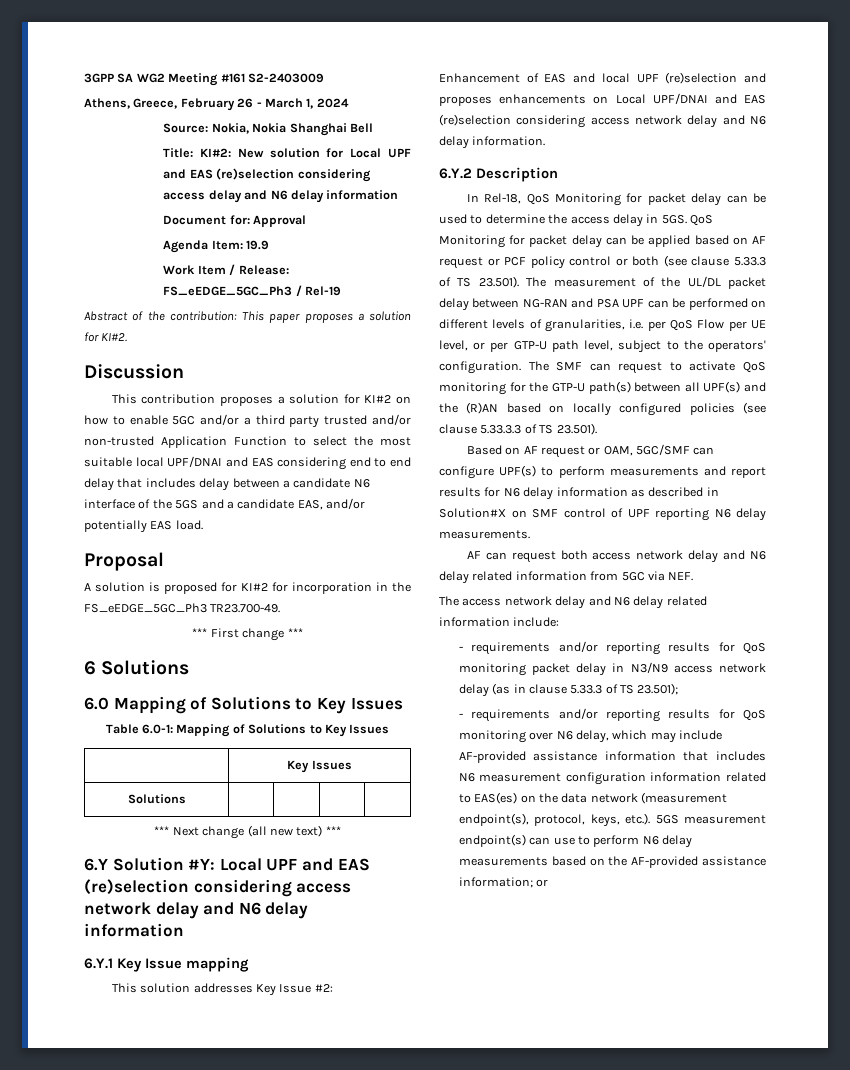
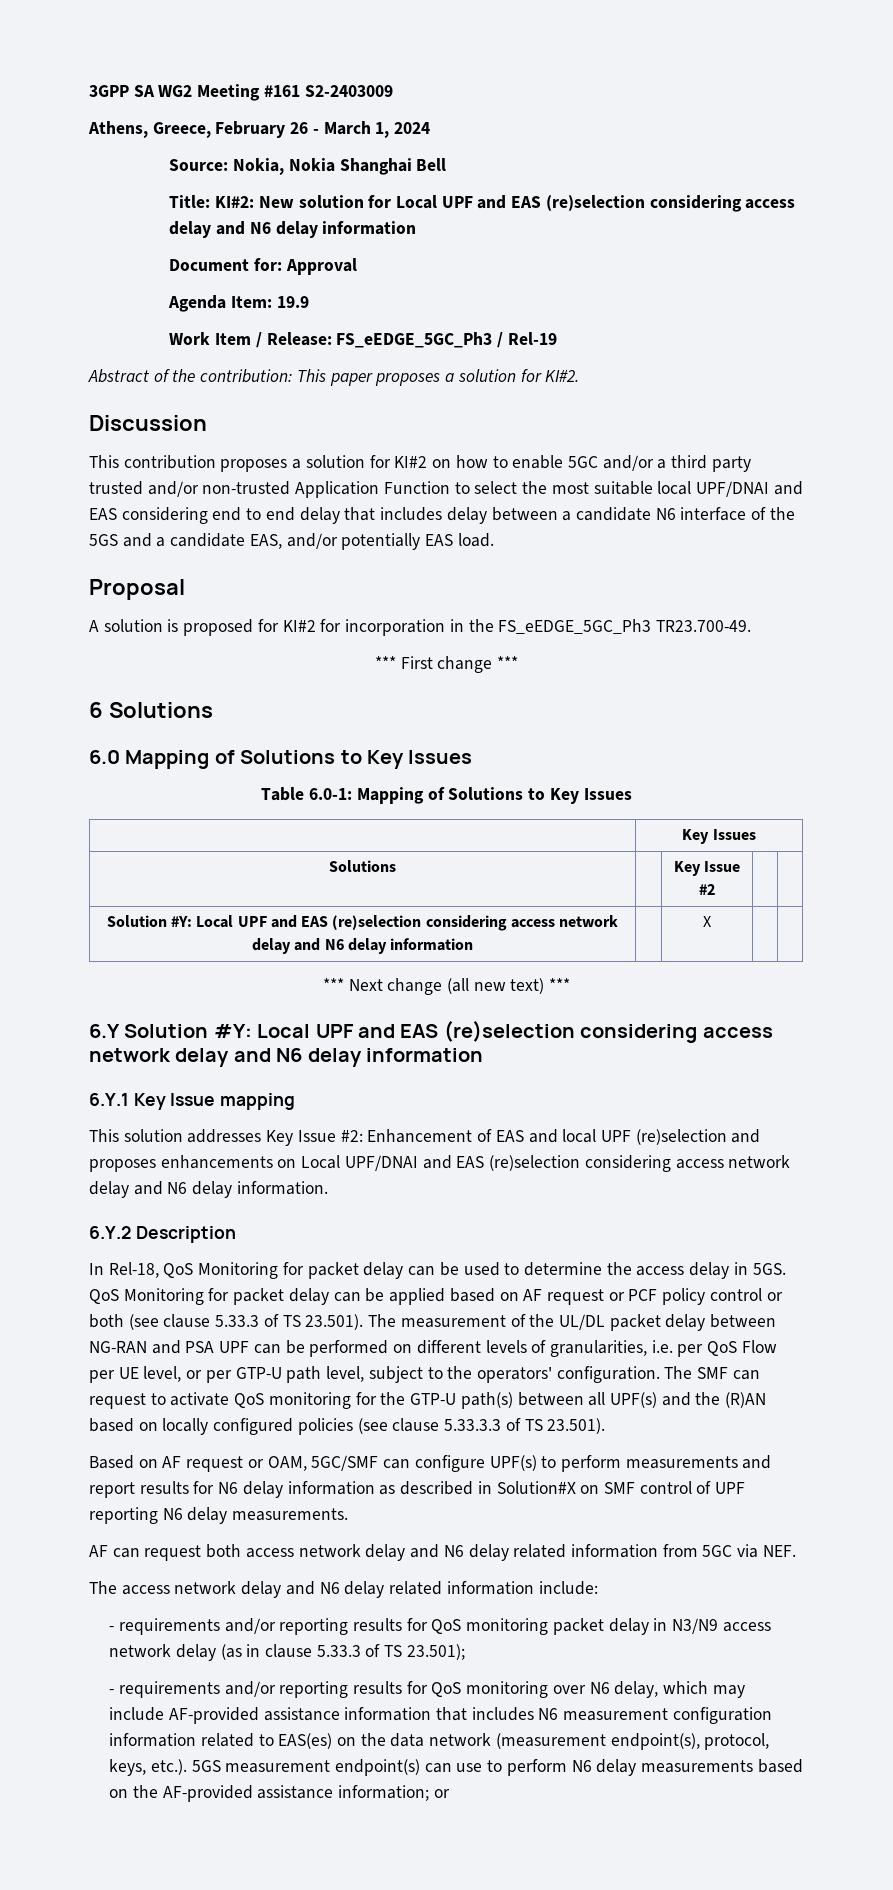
- Solutions | | | |
+ Solutions | | Key Issue #2 | |
+ Solution #Y: Local UPF and EAS (re)selection considering access network delay and N6 delay information | | X | |

